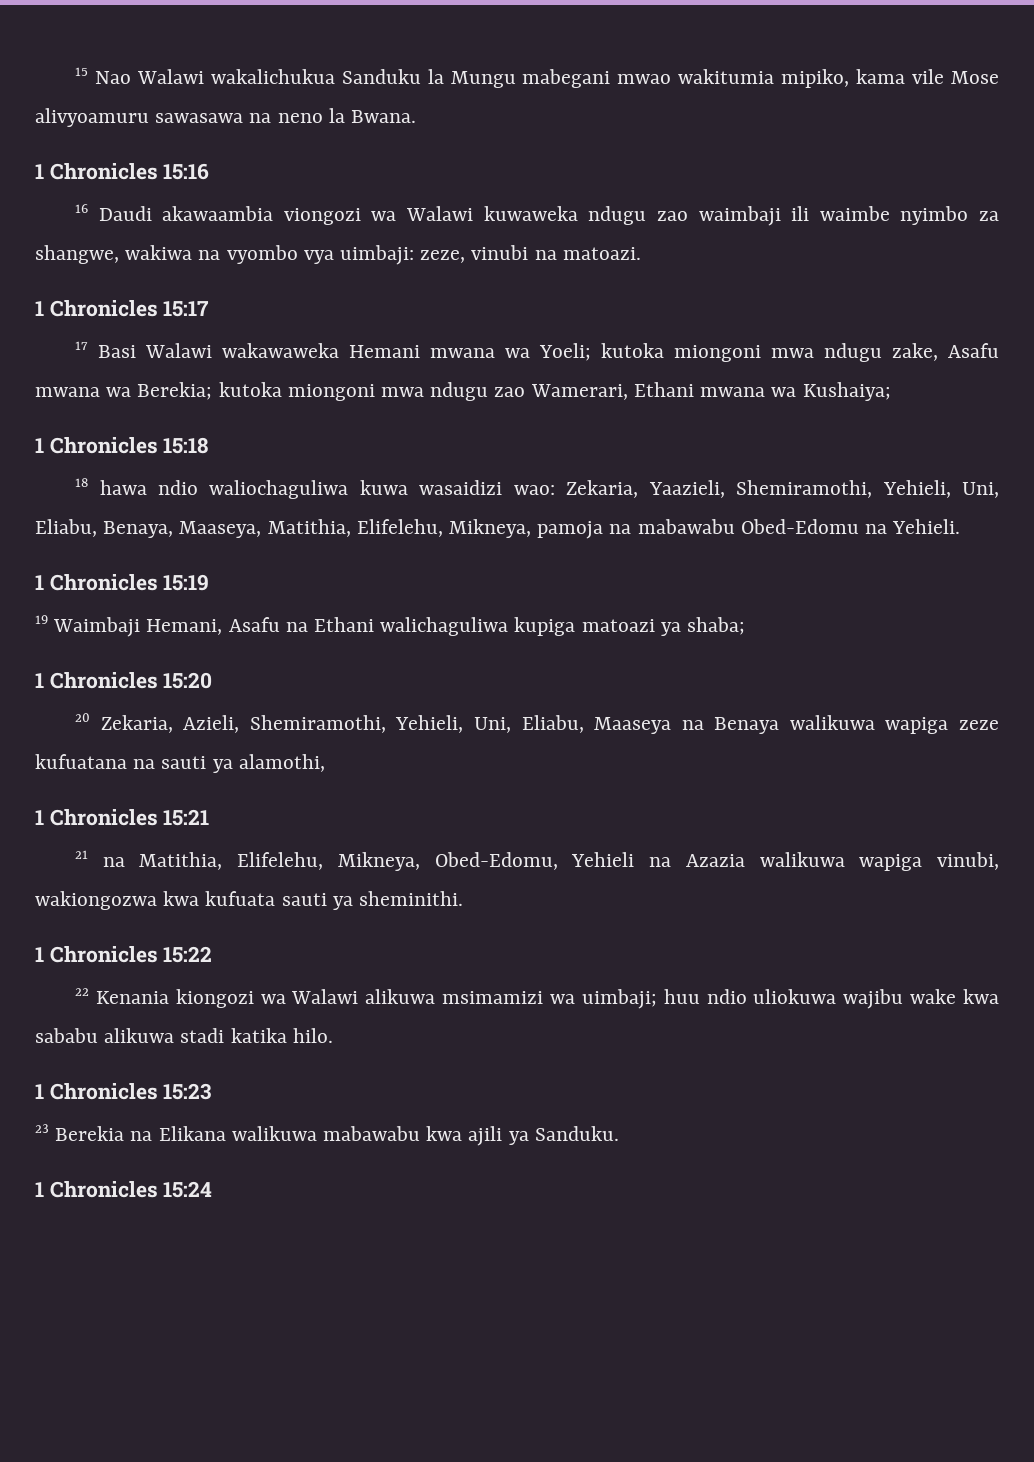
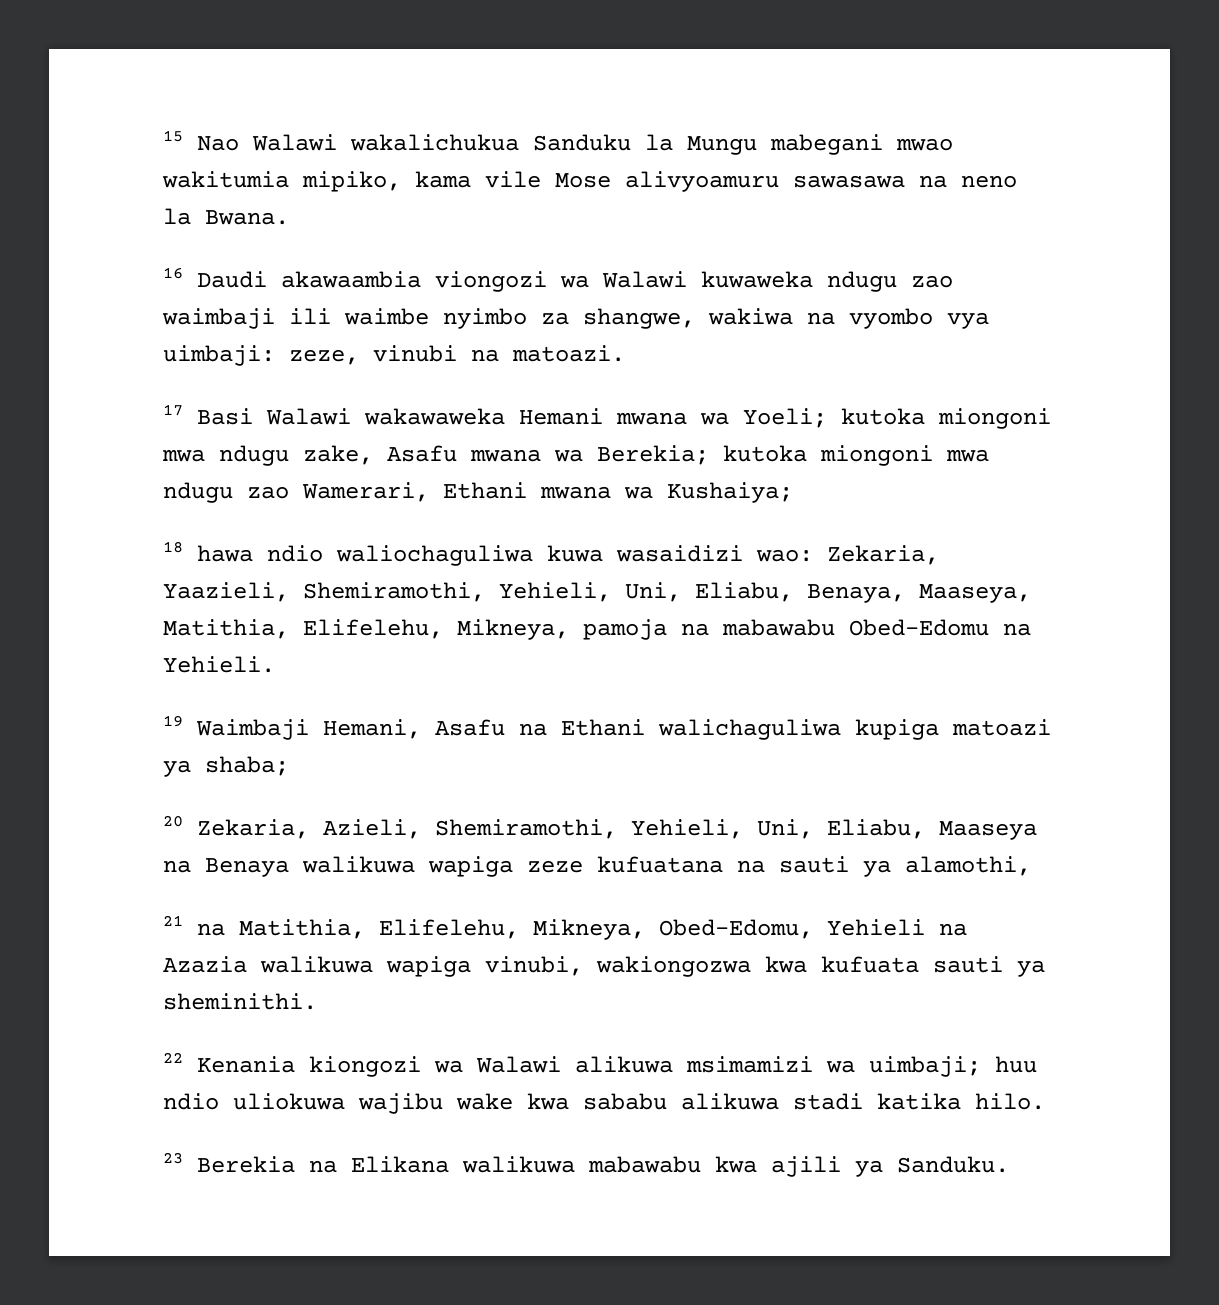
- 1 Chronicles 15:16
- 1 Chronicles 15:17
- 1 Chronicles 15:18
- 1 Chronicles 15:19
- 1 Chronicles 15:20
- 1 Chronicles 15:21
- 1 Chronicles 15:22
- 1 Chronicles 15:23
- 1 Chronicles 15:24

